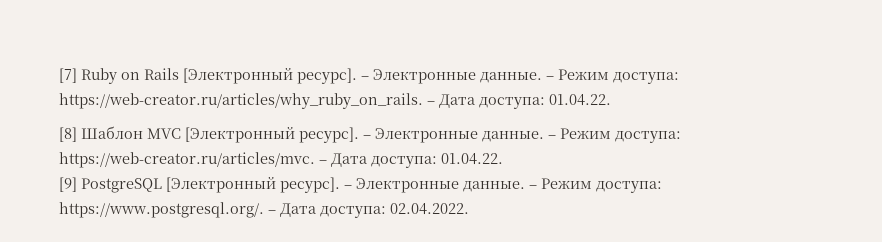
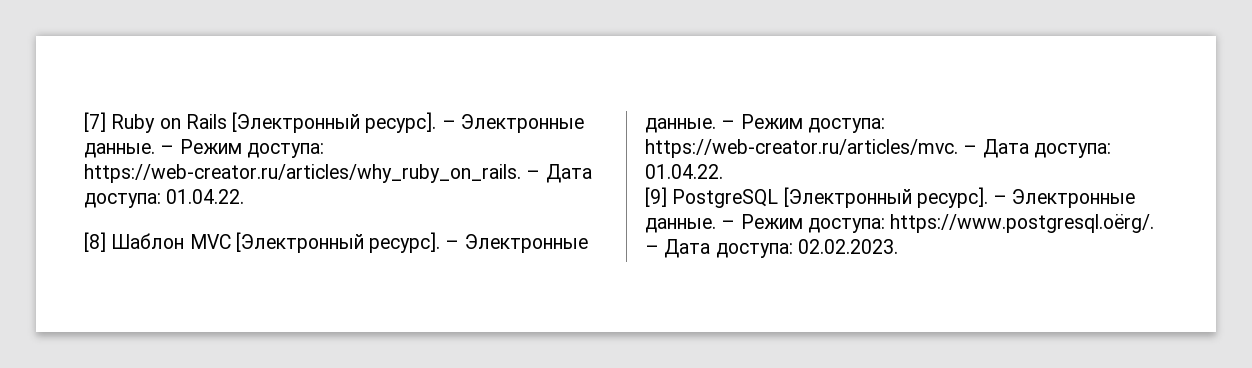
- – Режим доступа: https://www.postgresql.org/. – Дата доступа: 02.04.2022.
+ – Режим доступа: https://www.postgresql.oёrg/. – Дата доступа: 02.02.2023.

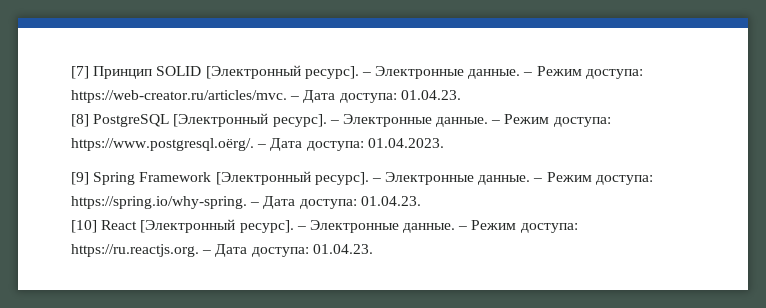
- [7] Ruby on Rails [Электронный ресурс]. – Электронные данные. – Режим доступа: https://web-creator.ru/articles/why_ruby_on_rails. – Дата доступа: 01.04.22.
- [8] Шаблон MVC [Электронный ресурс].
+ [7] Принцип SOLID [Электронный ресурс].
- – Режим доступа: https://web-creator.ru/articles/mvc. – Дата доступа: 01.04.22.
- [9] PostgreSQL [Электронный ресурс].
+ – Режим доступа: https://web-creator.ru/articles/mvc. – Дата доступа: 01.04.23.
+ [8] PostgreSQL [Электронный ресурс].
- – Режим доступа: https://www.postgresql.oёrg/. – Дата доступа: 02.02.2023.
+ – Режим доступа: https://www.postgresql.oёrg/. – Дата доступа: 01.04.2023.
+ [9] Spring Framework [Электронный ресурс]. – Электронные данные. – Режим доступа: https://spring.io/why-spring. – Дата доступа: 01.04.23.
+ [10] React [Электронный ресурс]. – Электронные данные. – Режим доступа: https://ru.reactjs.org. – Дата доступа: 01.04.23.

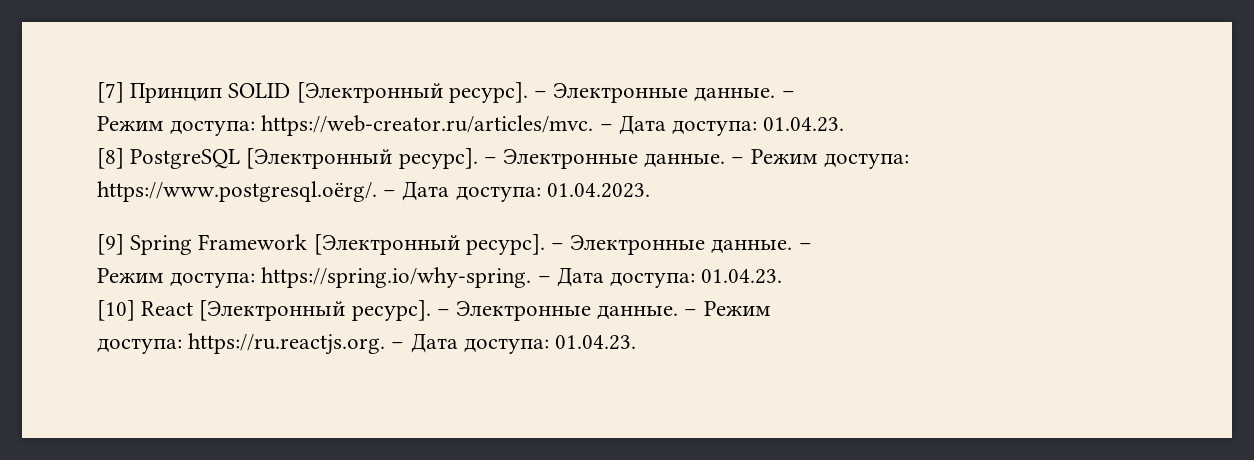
- [7] Принцип SOLID [Электронный ресурс]. – Электронные данные. – Режим доступа: https://web-creator.ru/articles/mvc. – Дата доступа: 01.04.23.
+ [7] Принцип SOLID [Электронный ресурс]. – Электронные данные. –
+ Режим доступа: https://web-creator.ru/articles/mvc. – Дата доступа: 01.04.23.
- [9] Spring Framework [Электронный ресурс]. – Электронные данные. – Режим доступа: https://spring.io/why-spring. – Дата доступа: 01.04.23.
+ [9] Spring Framework [Электронный ресурс]. – Электронные данные. –
+ Режим доступа: https://spring.io/why-spring. – Дата доступа: 01.04.23.
- [10] React [Электронный ресурс]. – Электронные данные. – Режим доступа: https://ru.reactjs.org. – Дата доступа: 01.04.23.
+ [10] React [Электронный ресурс]. – Электронные данные. – Режим
+ доступа: https://ru.reactjs.org. – Дата доступа: 01.04.23.

